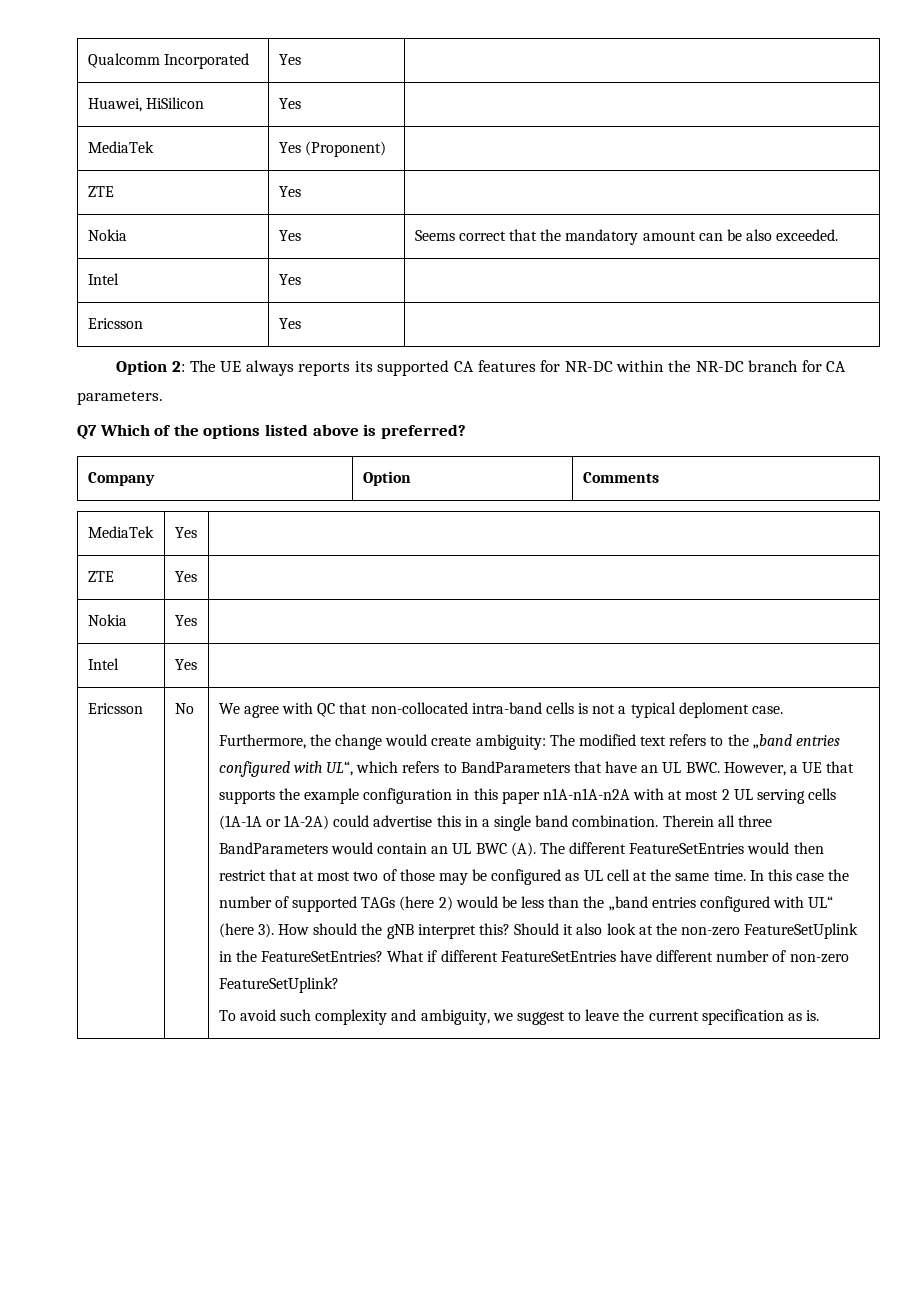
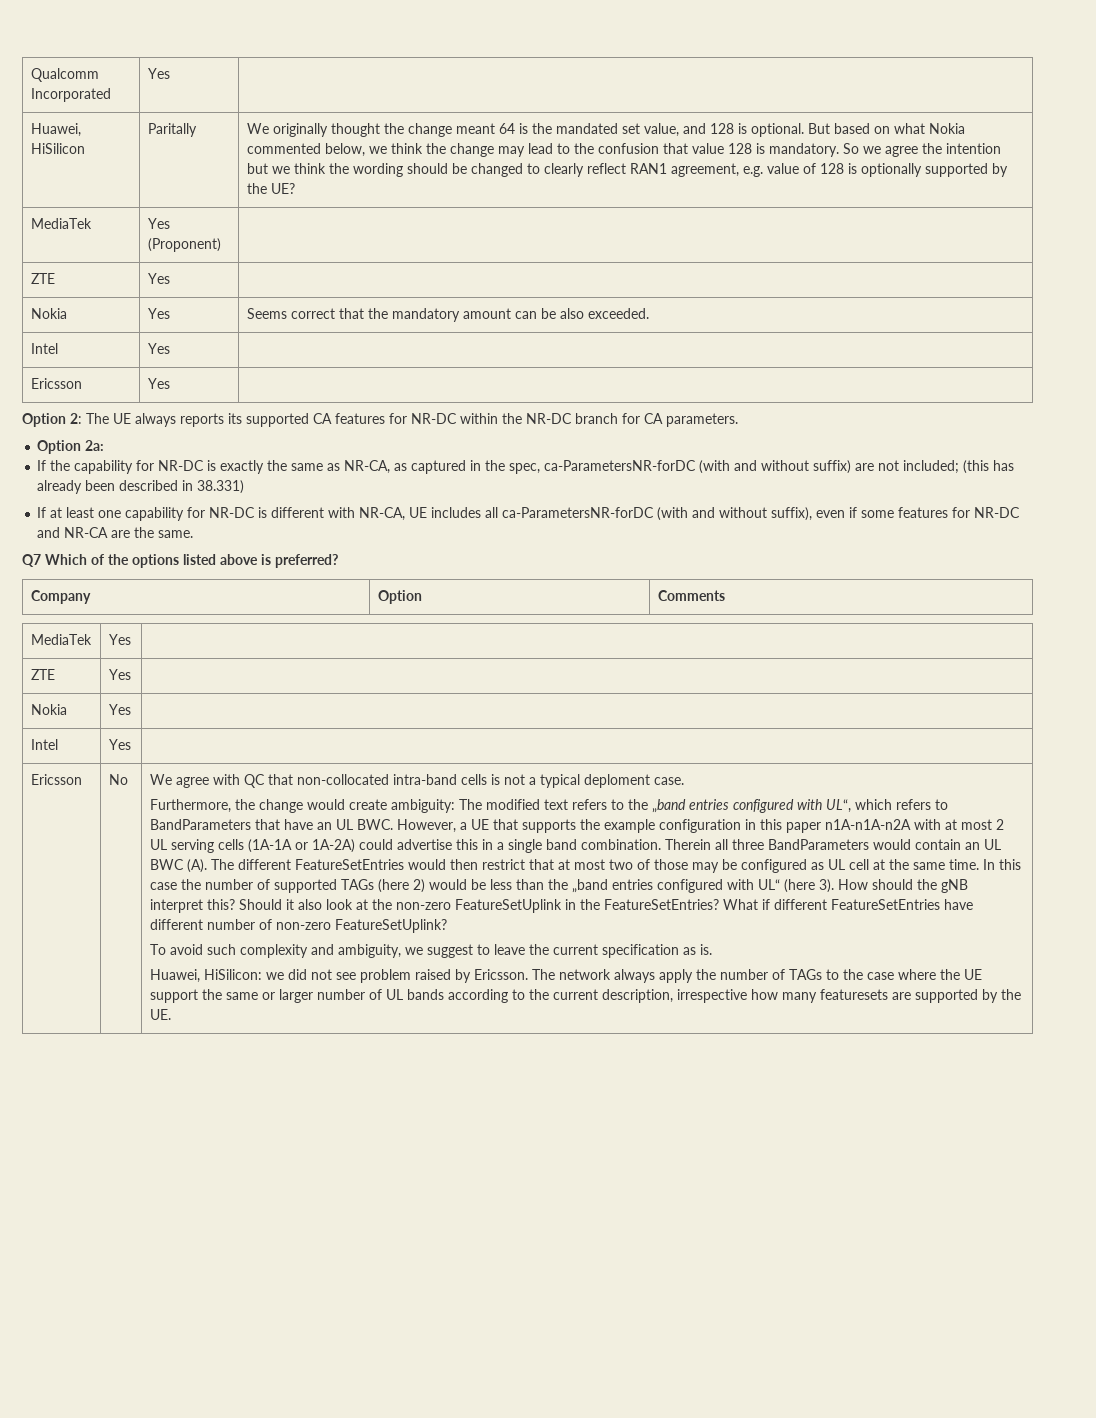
- Huawei, HiSilicon | Yes
+ Huawei, HiSilicon | Paritally | We originally thought the change meant 64 is the mandated set value, and 128 is optional. But based on what Nokia commented below, we think the change may lead to the confusion that value 128 is mandatory. So we agree the intention but we think the wording should be changed to clearly reflect RAN1 agreement, e.g. value of 128 is optionally supported by the UE?
+ Option 2a:
+ If the capability for NR-DC is exactly the same as NR-CA, as captured in the spec, ca-ParametersNR-forDC (with and without suffix) are not included; (this has already been described in 38.331)
+ If at least one capability for NR-DC is different with NR-CA, UE includes all ca-ParametersNR-forDC (with and without suffix), even if some features for NR-DC and NR-CA are the same.
+ Huawei, HiSilicon: we did not see problem raised by Ericsson. The network always apply the number of TAGs to the case where the UE support the same or larger number of UL bands according to the current description, irrespective how many featuresets are supported by the UE.

